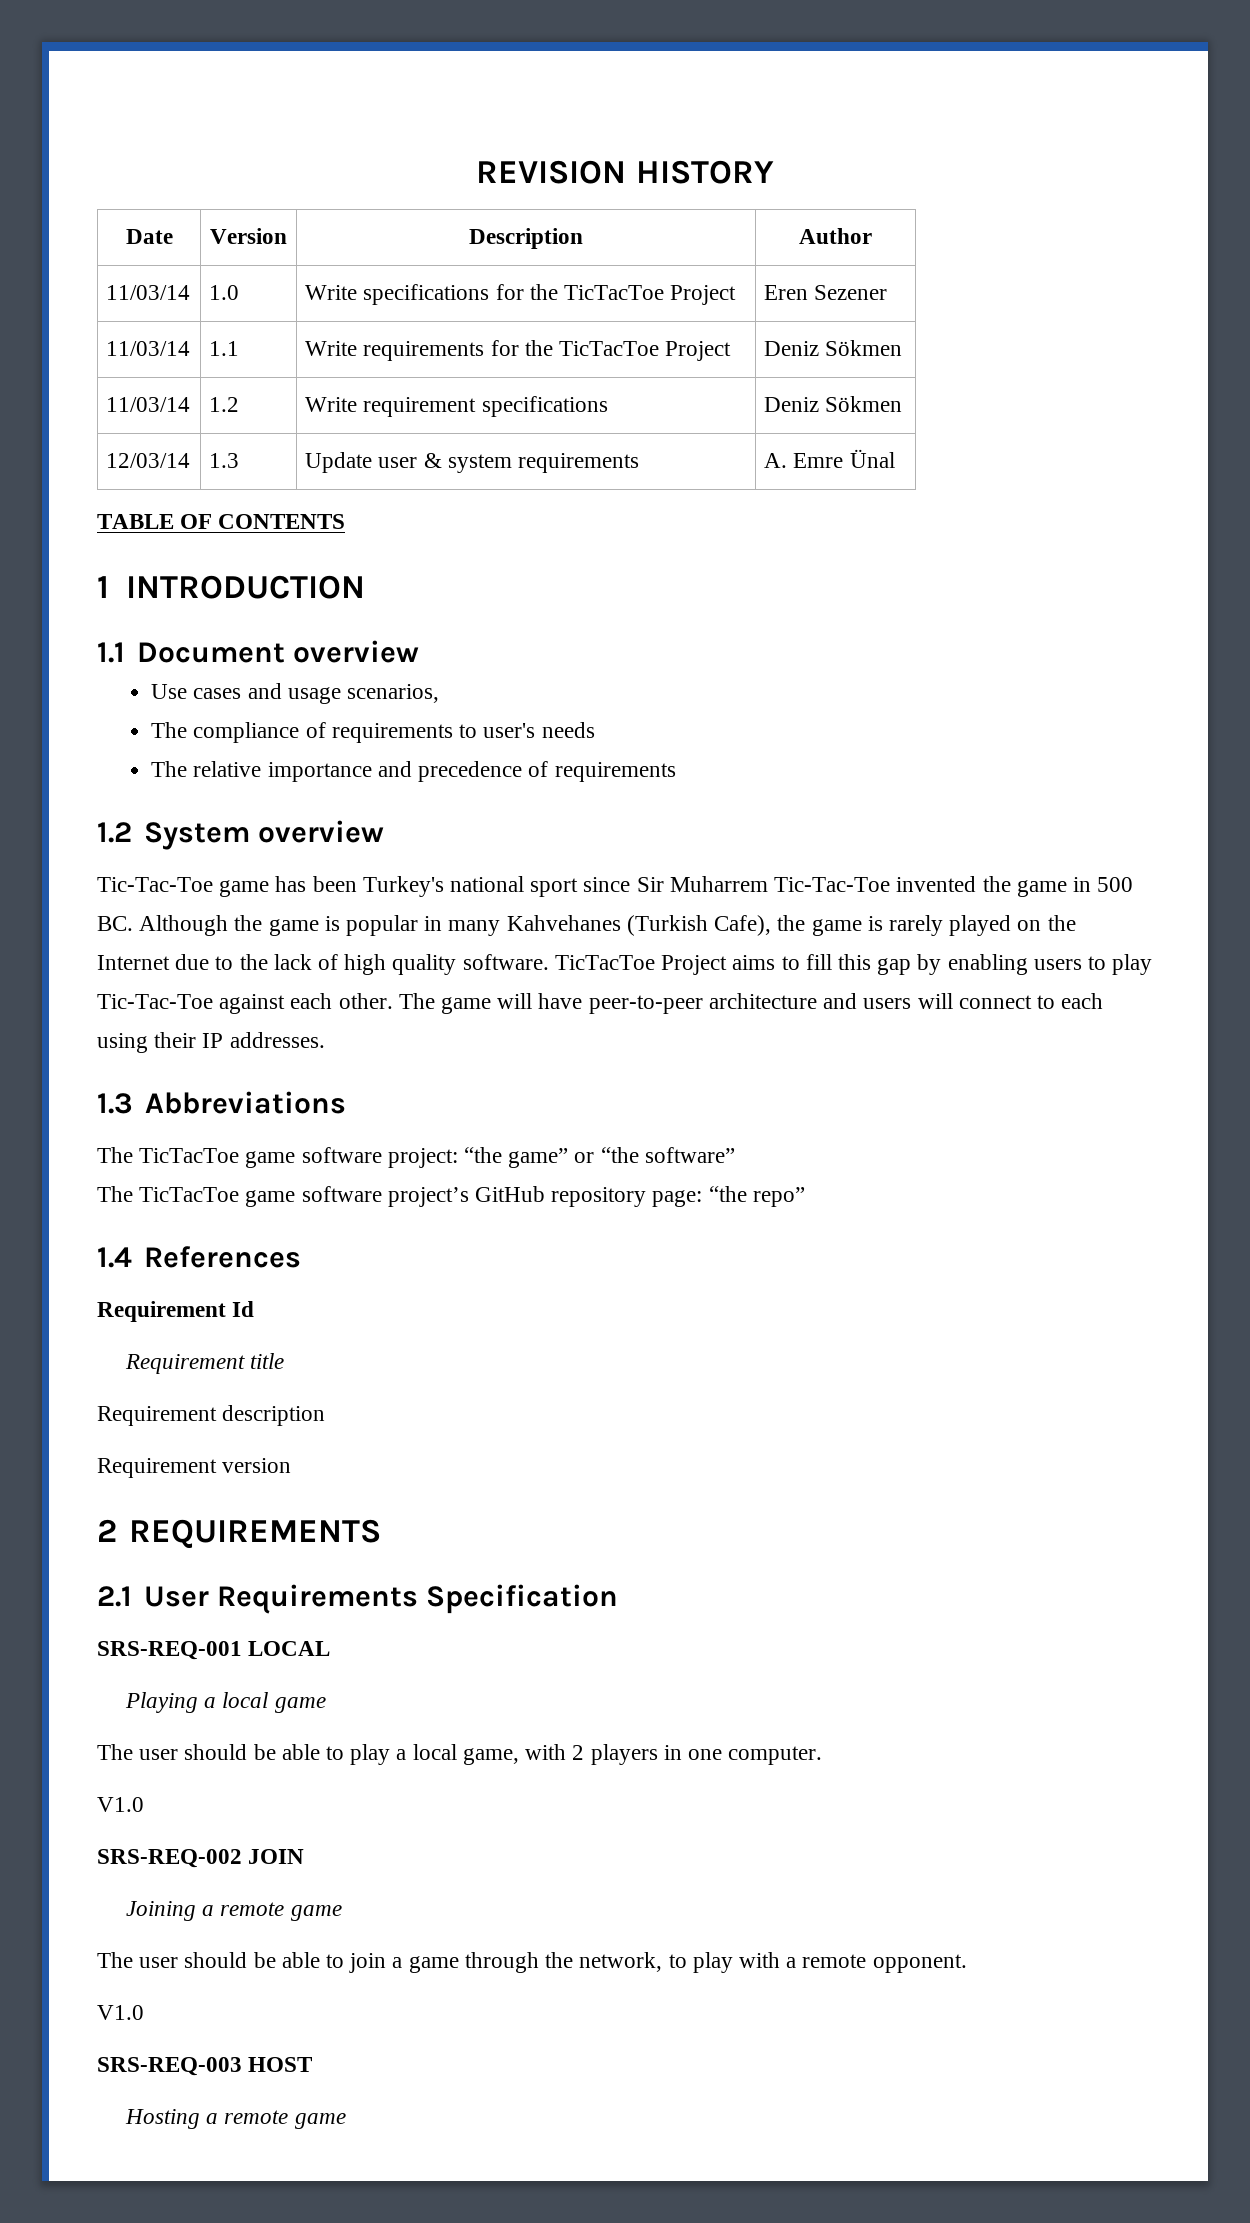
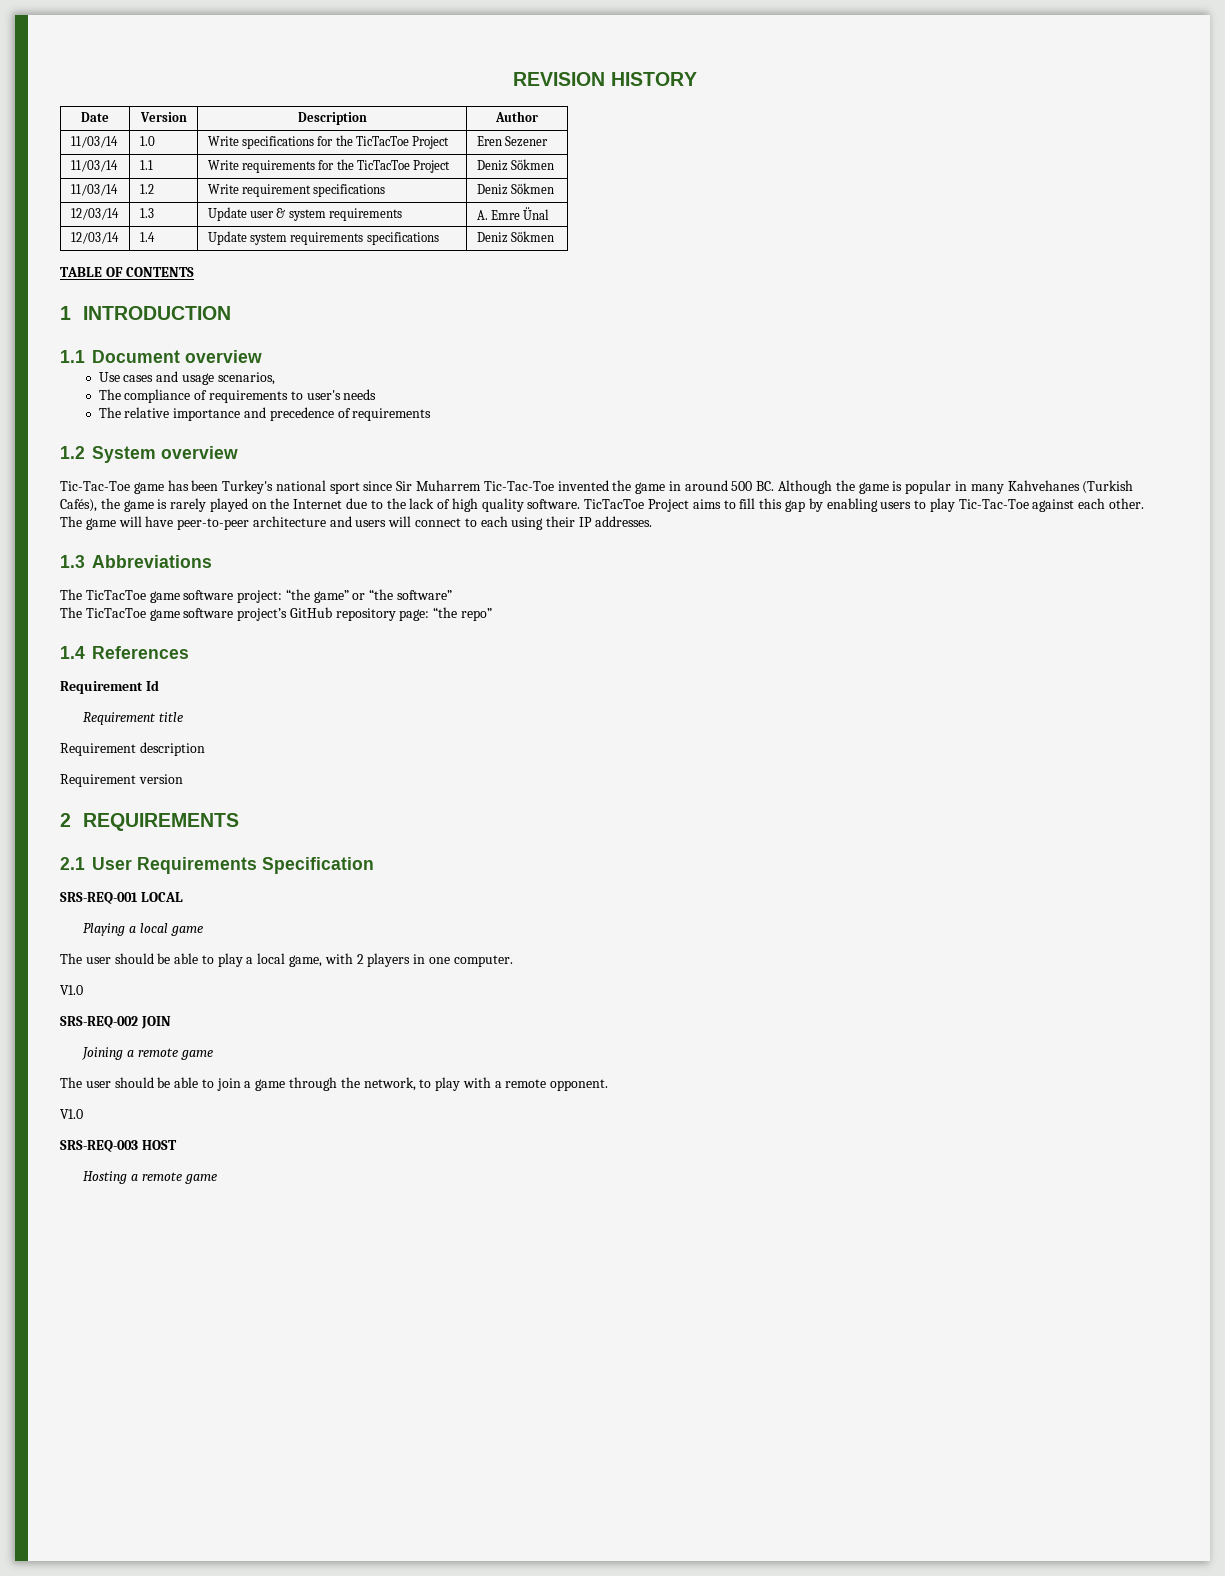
+ 12/03/14 | 1.4 | Update system requirements specifications | Deniz Sökmen
- Tic-Tac-Toe game has been Turkey's national sport since Sir Muharrem Tic-Tac-Toe invented the game in 500 BC. Although the game is popular in many Kahvehanes (Turkish Cafe), the game is rarely played on the Internet due to the lack of high quality software.
+ Tic-Tac-Toe game has been Turkey's national sport since Sir Muharrem Tic-Tac-Toe invented the game in around 500 BC. Although the game is popular in many Kahvehanes (Turkish Cafés), the game is rarely played on the Internet due to the lack of high quality software.

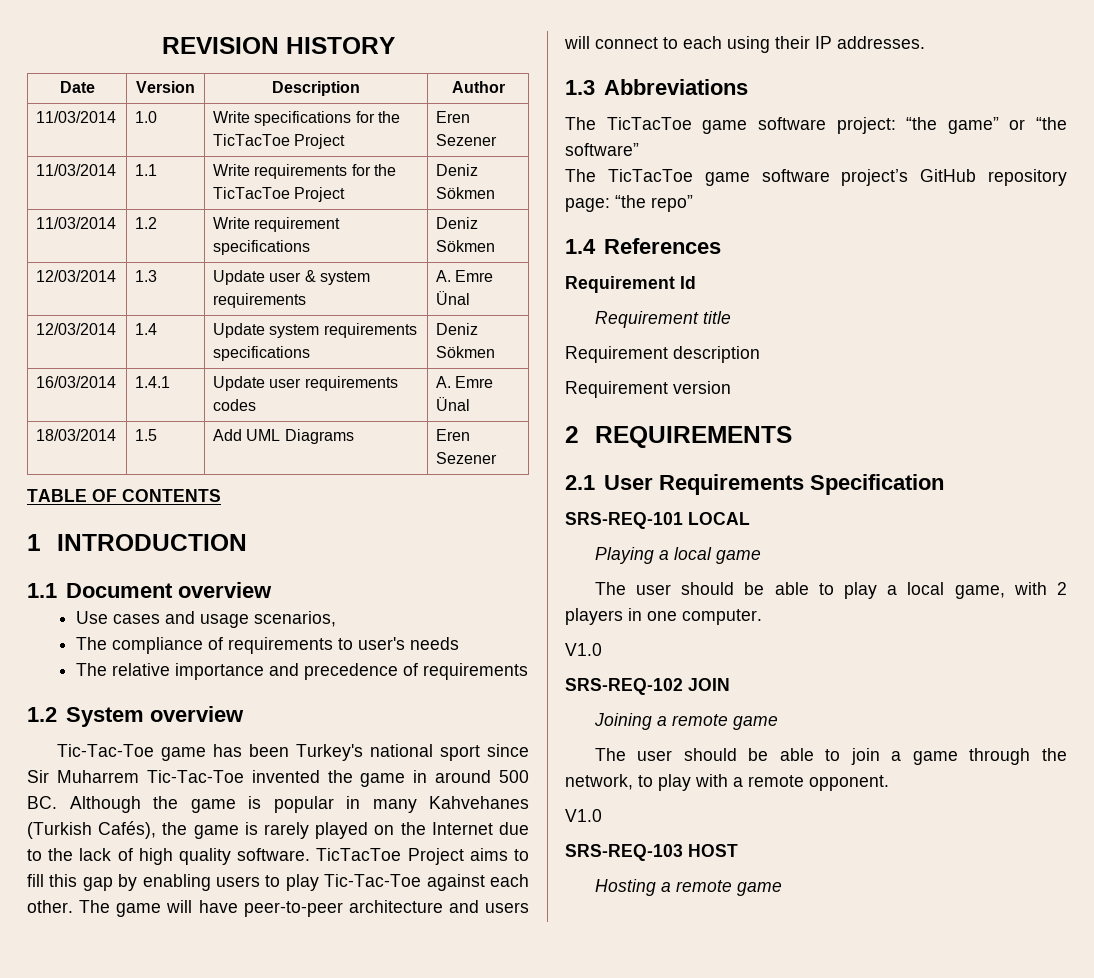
- 11/03/14 | 1.0 | Write specifications for the TicTacToe Project | Eren Sezener
+ 11/03/2014 | 1.0 | Write specifications for the TicTacToe Project | Eren Sezener
- 11/03/14 | 1.1 | Write requirements for the TicTacToe Project | Deniz Sökmen
+ 11/03/2014 | 1.1 | Write requirements for the TicTacToe Project | Deniz Sökmen
- 11/03/14 | 1.2 | Write requirement specifications | Deniz Sökmen
+ 11/03/2014 | 1.2 | Write requirement specifications | Deniz Sökmen
- 12/03/14 | 1.3 | Update user & system requirements | A. Emre Ünal
+ 12/03/2014 | 1.3 | Update user & system requirements | A. Emre Ünal
- 12/03/14 | 1.4 | Update system requirements specifications | Deniz Sökmen
+ 12/03/2014 | 1.4 | Update system requirements specifications | Deniz Sökmen
+ 16/03/2014 | 1.4.1 | Update user requirements codes | A. Emre Ünal
+ 18/03/2014 | 1.5 | Add UML Diagrams | Eren Sezener
- SRS-REQ-001 LOCAL
+ SRS-REQ-101 LOCAL
- SRS-REQ-002 JOIN
+ SRS-REQ-102 JOIN
- SRS-REQ-003 HOST
+ SRS-REQ-103 HOST

